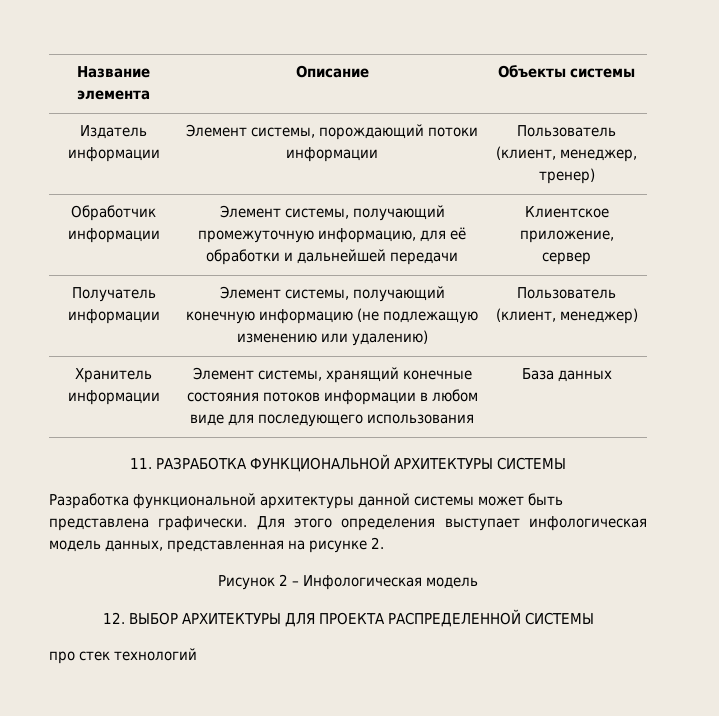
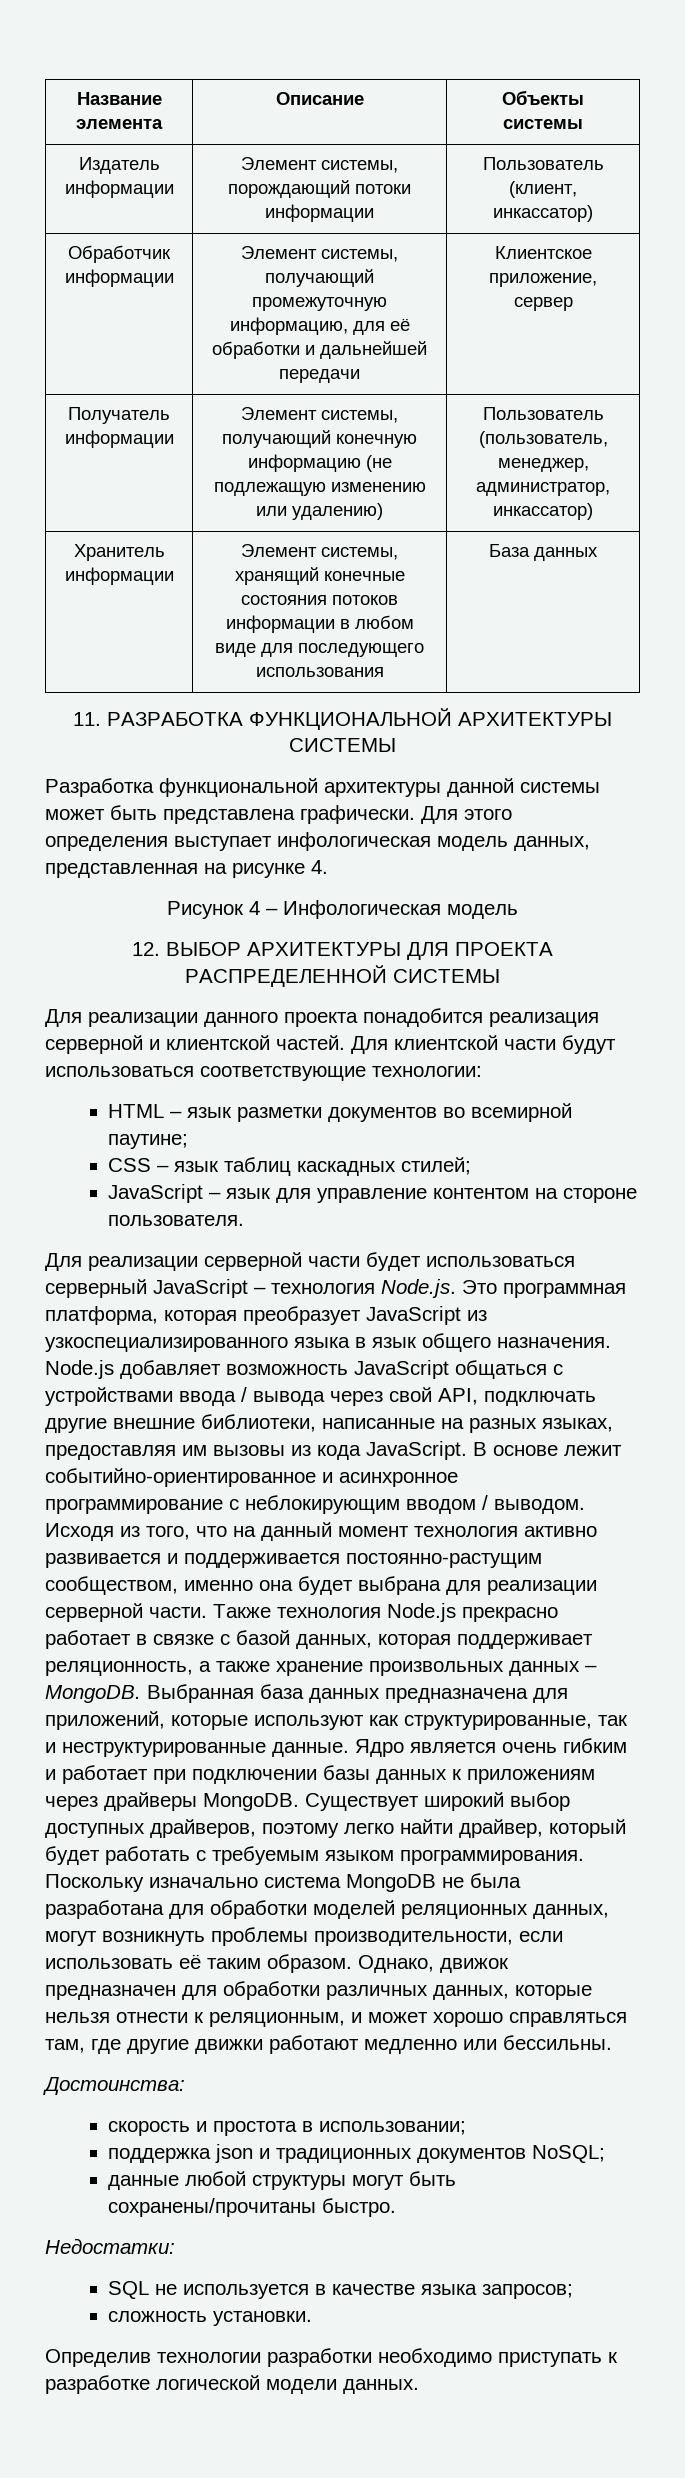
- Издатель информации | Элемент системы, порождающий потоки информации | Пользователь (клиент, менеджер, тренер)
+ Издатель информации | Элемент системы, порождающий потоки информации | Пользователь (клиент, инкассатор)
- Получатель информации | Элемент системы, получающий конечную информацию (не подлежащую изменению или удалению) | Пользователь (клиент, менеджер)
+ Получатель информации | Элемент системы, получающий конечную информацию (не подлежащую изменению или удалению) | Пользователь (пользователь, менеджер, администратор, инкассатор)
- Для этого определения выступает инфологическая модель данных, представленная на рисунке 2.
+ Для этого определения выступает инфологическая модель данных, представленная на рисунке 4.
- Рисунок 2 – Инфологическая модель
+ Рисунок 4 – Инфологическая модель
- про стек технологий
+ Для реализации данного проекта понадобится реализация серверной и клиентской частей. Для клиентской части будут использоваться соответствующие технологии:
+ HTML – язык разметки документов во всемирной паутине;
+ CSS – язык таблиц каскадных стилей;
+ JavaScript – язык для управление контентом на стороне пользователя.
+ Для реализации серверной части будет использоваться серверный JavaScript – технология Node.js. Это программная платформа, которая преобразует JavaScript из узкоспециализированного языка в язык общего назначения. Node.js добавляет возможность JavaScript общаться с устройствами ввода / вывода через свой API, подключать другие внешние библиотеки, написанные на разных языках, предоставляя им вызовы из кода JavaScript. В основе лежит событийно-ориентированное и асинхронное программирование с неблокирующим вводом / выводом. Исходя из того, что на данный момент технология активно развивается и поддерживается постоянно-растущим сообществом, именно она будет выбрана для реализации серверной части. Также технология Node.js прекрасно работает в связке с базой данных, которая поддерживает реляционность, а также хранение произвольных данных – MongoDB. Выбранная база данных предназначена для приложений, которые используют как структурированные, так и неструктурированные данные. Ядро является очень гибким и работает при подключении базы данных к приложениям через драйверы MongoDB. Существует широкий выбор доступных драйверов, поэтому легко найти драйвер, который будет работать с требуемым языком программирования. Поскольку изначально система MongoDB не была разработана для обработки моделей реляционных данных, могут возникнуть проблемы производительности, если использовать её таким образом. Однако, движок предназначен для обработки различных данных, которые нельзя отнести к реляционным, и может хорошо справляться там, где другие движки работают медленно или бессильны.
+ Достоинства:
+ скорость и простота в использовании;
+ поддержка json и традиционных документов NoSQL;
+ данные любой структуры могут быть сохранены/прочитаны быстро.
+ Недостатки:
+ SQL не используется в качестве языка запросов;
+ сложность установки.
+ Определив технологии разработки необходимо приступать к разработке логической модели данных.

